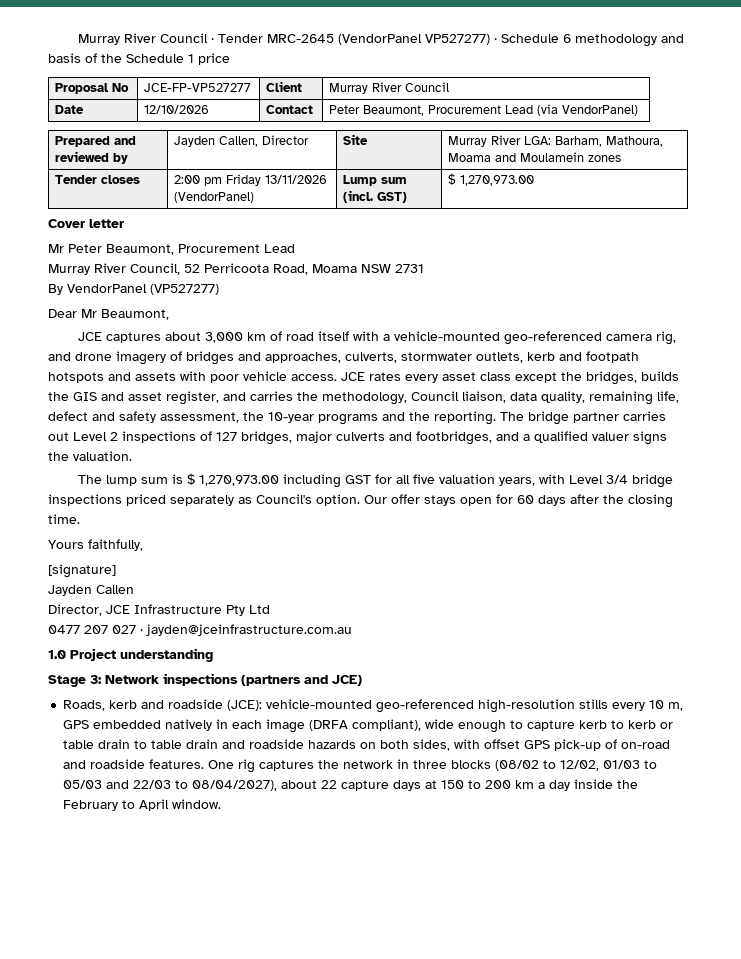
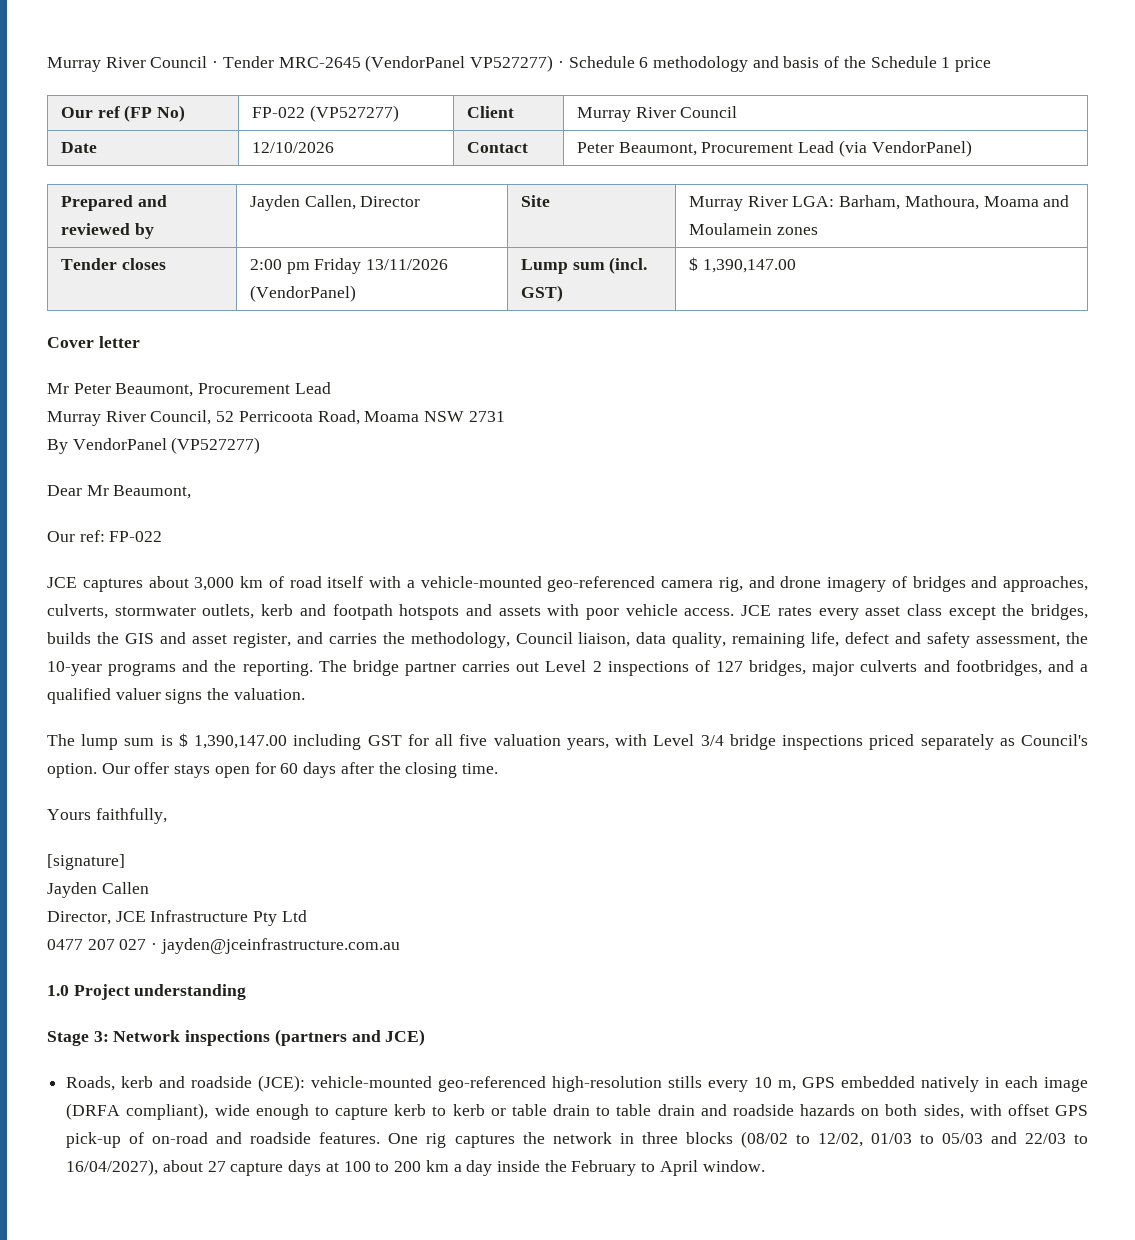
- Proposal No | JCE-FP-VP527277 | Client | Murray River Council
+ Our ref (FP No) | FP-022 (VP527277) | Client | Murray River Council
- Tender closes | 2:00 pm Friday 13/11/2026 (VendorPanel) | Lump sum (incl. GST) | $ 1,270,973.00
+ Tender closes | 2:00 pm Friday 13/11/2026 (VendorPanel) | Lump sum (incl. GST) | $ 1,390,147.00
+ Our ref: FP-022
- The lump sum is $ 1,270,973.00 including GST for all five valuation years, with Level 3/4 bridge inspections priced separately as Council's option.
+ The lump sum is $ 1,390,147.00 including GST for all five valuation years, with Level 3/4 bridge inspections priced separately as Council's option.
- One rig captures the network in three blocks (08/02 to 12/02, 01/03 to 05/03 and 22/03 to 08/04/2027), about 22 capture days at 150 to 200 km a day inside the February to April window.
+ One rig captures the network in three blocks (08/02 to 12/02, 01/03 to 05/03 and 22/03 to 16/04/2027), about 27 capture days at 100 to 200 km a day inside the February to April window.

